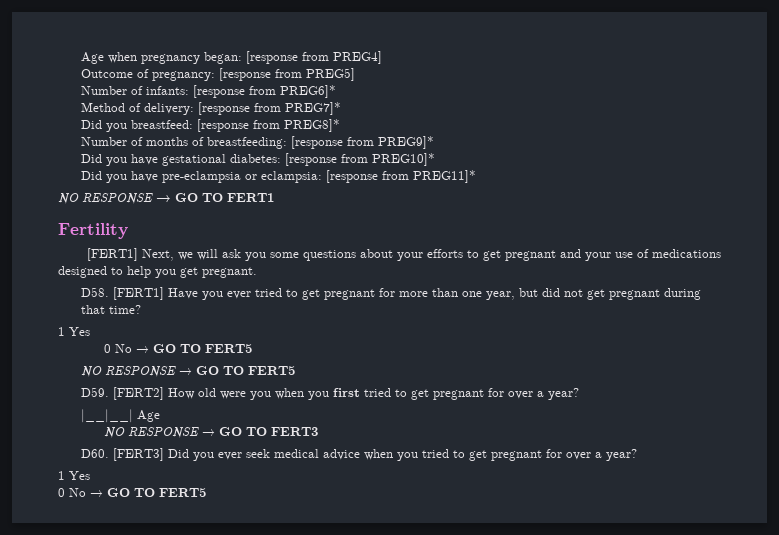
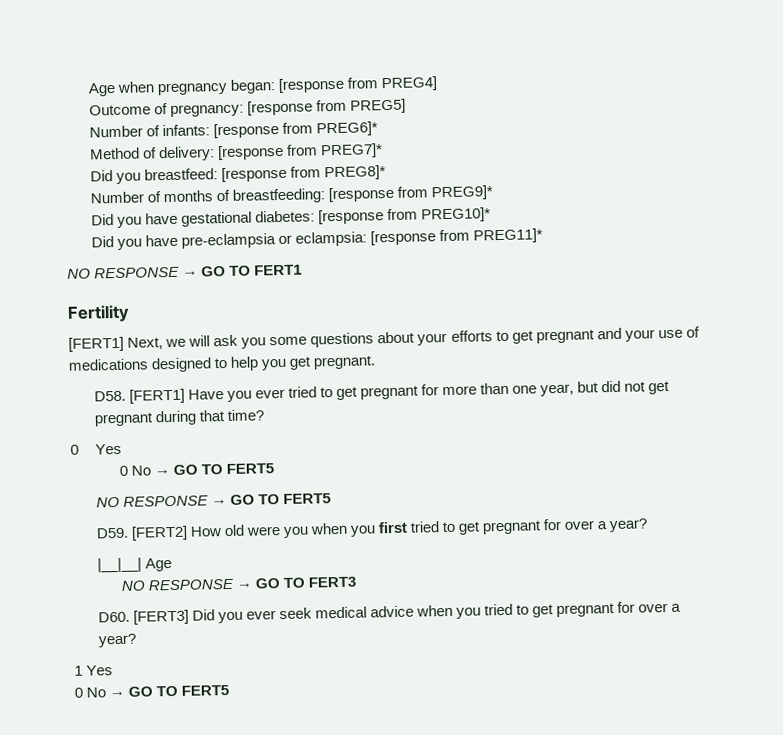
  D58. [FERT1] Have you ever tried to get pregnant for more than one year, but did not get pregnant during that time?
- 1 Yes
+ 0 Yes

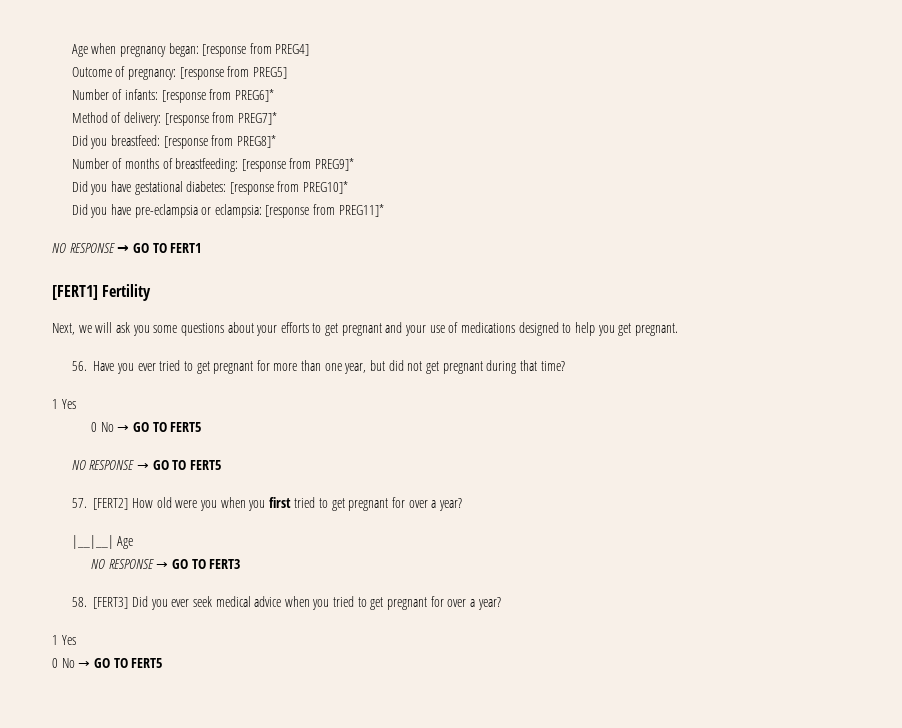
- Fertility
+ [FERT1] Fertility
- [FERT1] Next, we will ask you some questions about your efforts to get pregnant and your use of medications designed to help you get pregnant.
+ Next, we will ask you some questions about your efforts to get pregnant and your use of medications designed to help you get pregnant.
- D58. [FERT1] Have you ever tried to get pregnant for more than one year, but did not get pregnant during that time?
- 0 Yes
+ 56. Have you ever tried to get pregnant for more than one year, but did not get pregnant during that time?
+ 1 Yes
- D59. [FERT2] How old were you when you first tried to get pregnant for over a year?
+ 57. [FERT2] How old were you when you first tried to get pregnant for over a year?
- D60. [FERT3] Did you ever seek medical advice when you tried to get pregnant for over a year?
+ 58. [FERT3] Did you ever seek medical advice when you tried to get pregnant for over a year?

